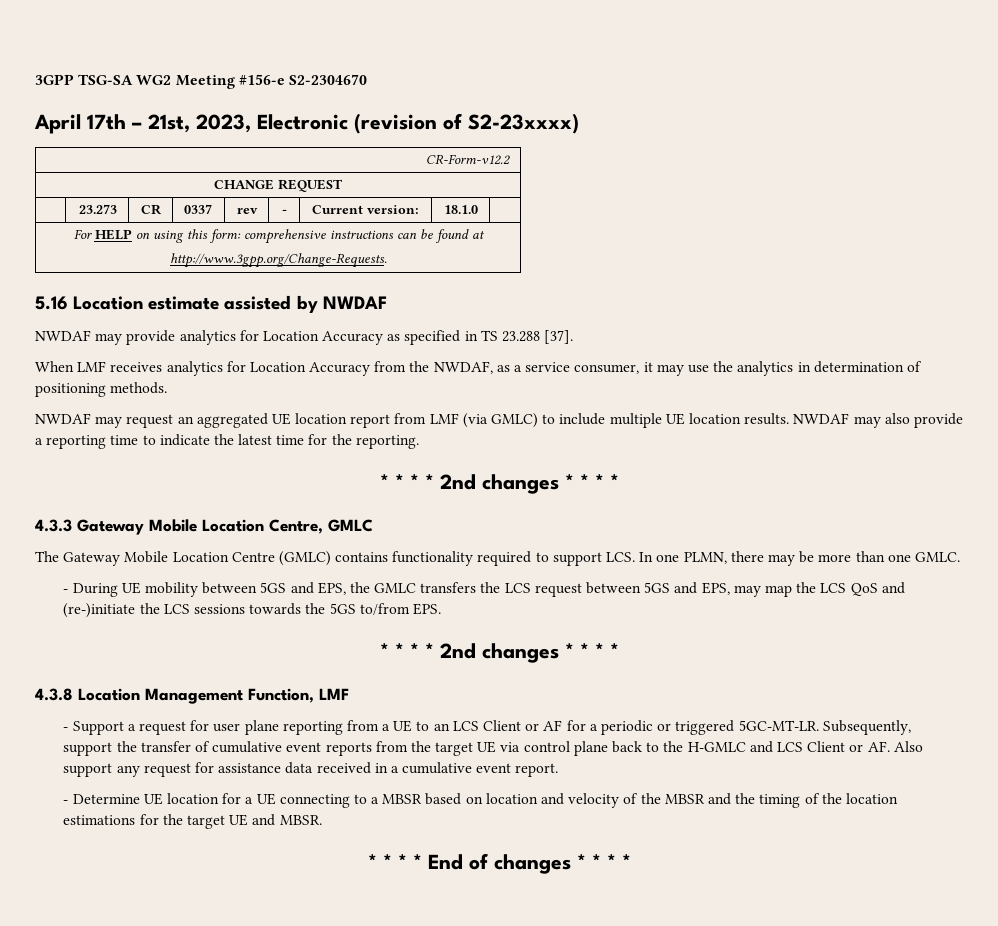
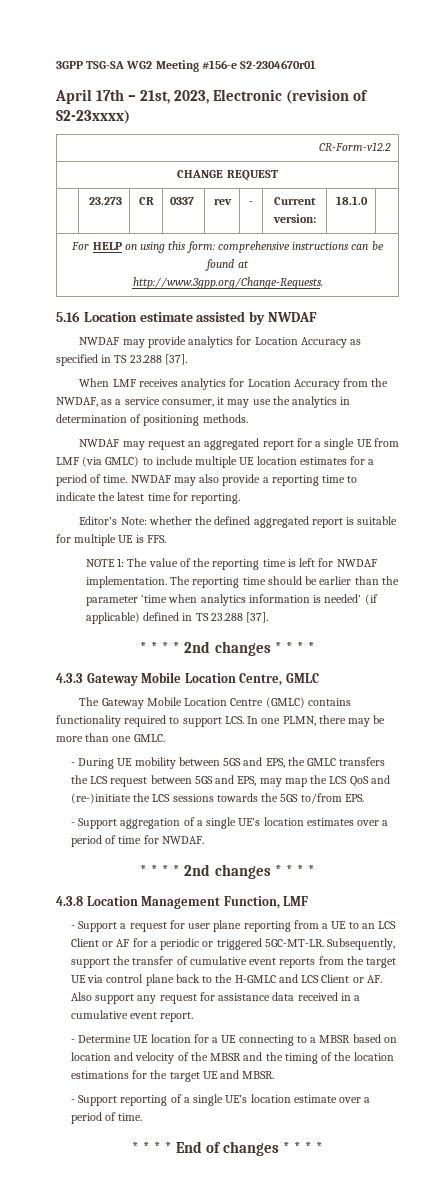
- 3GPP TSG-SA WG2 Meeting #156-e S2-2304670
+ 3GPP TSG-SA WG2 Meeting #156-e S2-2304670r01
- NWDAF may request an aggregated UE location report from LMF (via GMLC) to include multiple UE location results.
+ NWDAF may request an aggregated report for a single UE from LMF (via GMLC) to include multiple UE location estimates for a period of time.
- NWDAF may also provide a reporting time to indicate the latest time for the reporting.
+ NWDAF may also provide a reporting time to indicate the latest time for reporting.
+ Editor’s Note: whether the defined aggregated report is suitable for multiple UE is FFS.
+ NOTE 1: The value of the reporting time is left for NWDAF implementation. The reporting time should be earlier than the parameter ‘time when analytics information is needed’ (if applicable) defined in TS 23.288 [37].
+ - Support aggregation of a single UE’s location estimates over a period of time for NWDAF.
+ - Support reporting of a single UE’s location estimate over a period of time.

